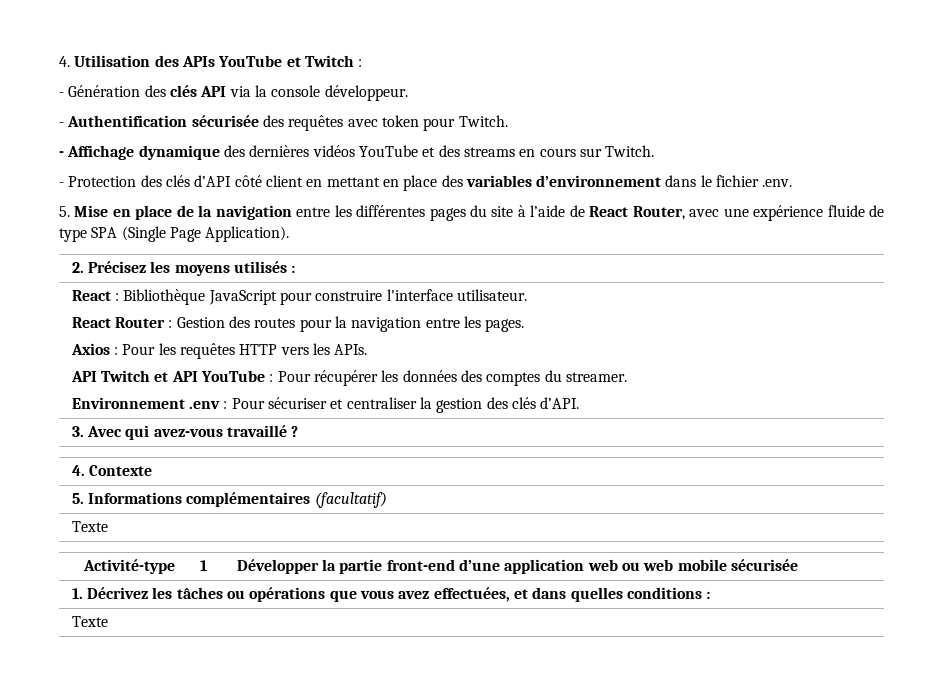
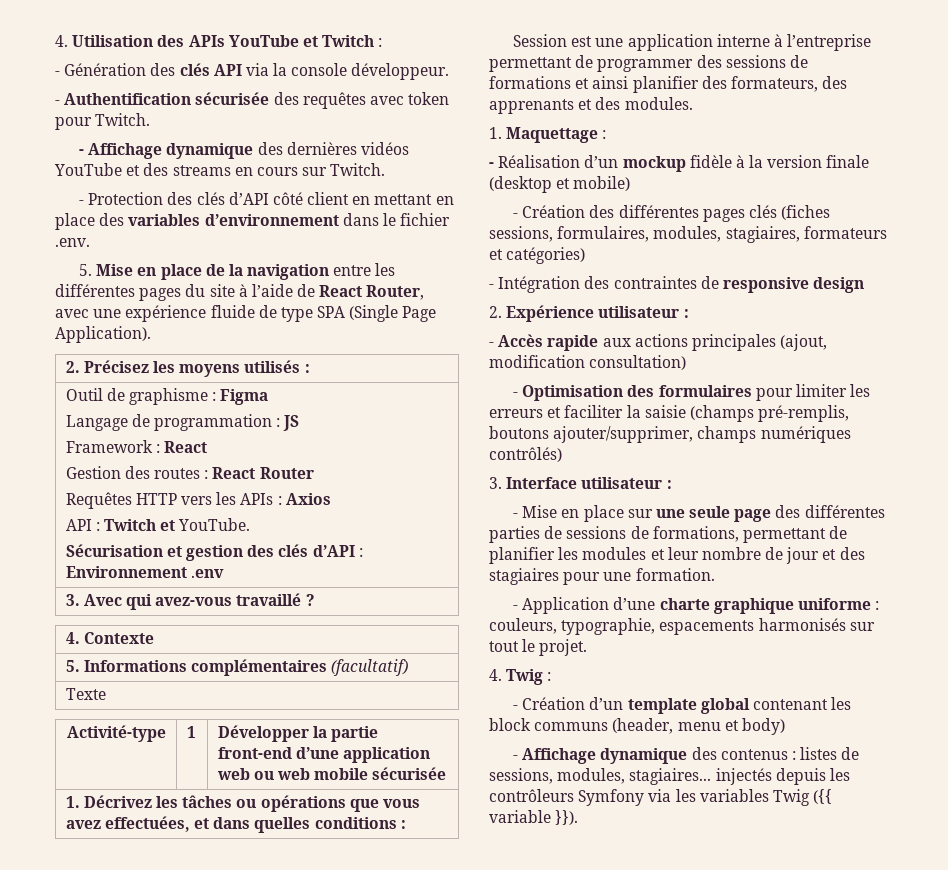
- React : Bibliothèque JavaScript pour construire l'interface utilisateur.
- React Router : Gestion des routes pour la navigation entre les pages.
- Axios : Pour les requêtes HTTP vers les APIs.
- API Twitch et API YouTube : Pour récupérer les données des comptes du streamer.
- Environnement .env : Pour sécuriser et centraliser la gestion des clés d’API.
+ Outil de graphisme : Figma
+ Langage de programmation : JS
+ Framework : React
+ Gestion des routes : React Router
+ Requêtes HTTP vers les APIs : Axios
+ API : Twitch et YouTube.
+ Sécurisation et gestion des clés d’API : Environnement .env
  1. Décrivez les tâches ou opérations que vous avez effectuées, et dans quelles conditions :
- Texte
+ Session est une application interne à l’entreprise permettant de programmer des sessions de formations et ainsi planifier des formateurs, des apprenants et des modules.
+ 1. Maquettage :
+ - Réalisation d’un mockup fidèle à la version finale (desktop et mobile)
+ - Création des différentes pages clés (fiches sessions, formulaires, modules, stagiaires, formateurs et catégories)
+ - Intégration des contraintes de responsive design
+ 2. Expérience utilisateur :
+ - Accès rapide aux actions principales (ajout, modification consultation)
+ - Optimisation des formulaires pour limiter les erreurs et faciliter la saisie (champs pré-remplis, boutons ajouter/supprimer, champs numériques contrôlés)
+ 3. Interface utilisateur :
+ - Mise en place sur une seule page des différentes parties de sessions de formations, permettant de planifier les modules et leur nombre de jour et des stagiaires pour une formation.
+ - Application d’une charte graphique uniforme : couleurs, typographie, espacements harmonisés sur tout le projet.
+ 4. Twig :
+ - Création d’un template global contenant les block communs (header, menu et body)
+ - Affichage dynamique des contenus : listes de sessions, modules, stagiaires... injectés depuis les contrôleurs Symfony via les variables Twig ({{ variable }}).

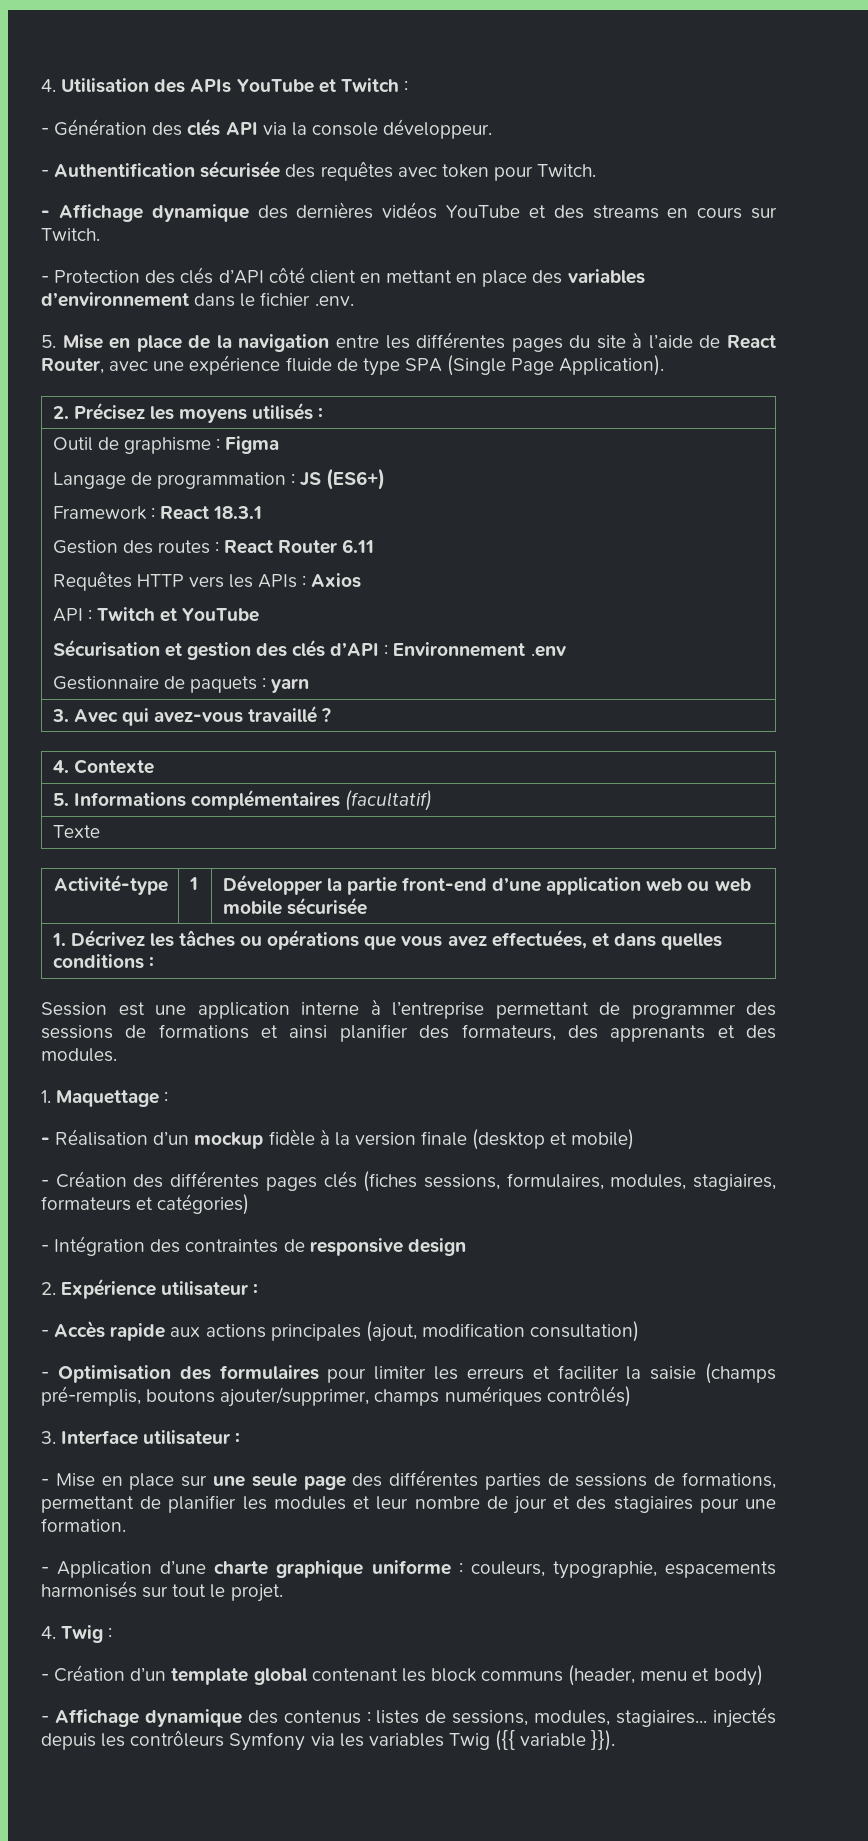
- Langage de programmation : JS
+ Langage de programmation : JS (ES6+)
- Framework : React
+ Framework : React 18.3.1
- Gestion des routes : React Router
+ Gestion des routes : React Router 6.11
- API : Twitch et YouTube.
+ API : Twitch et YouTube
+ Gestionnaire de paquets : yarn

